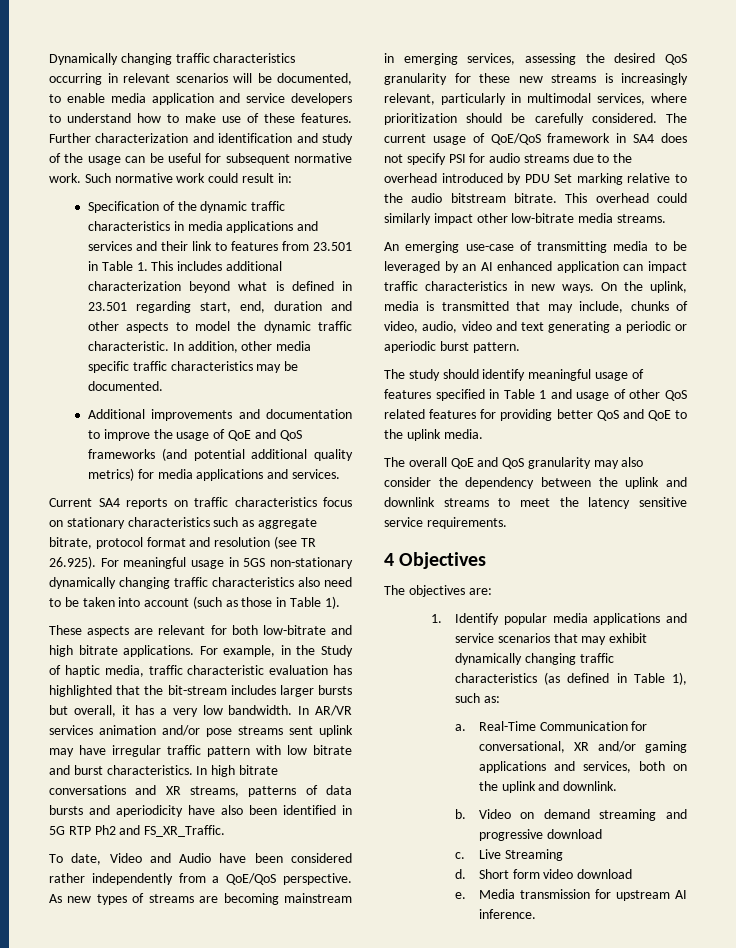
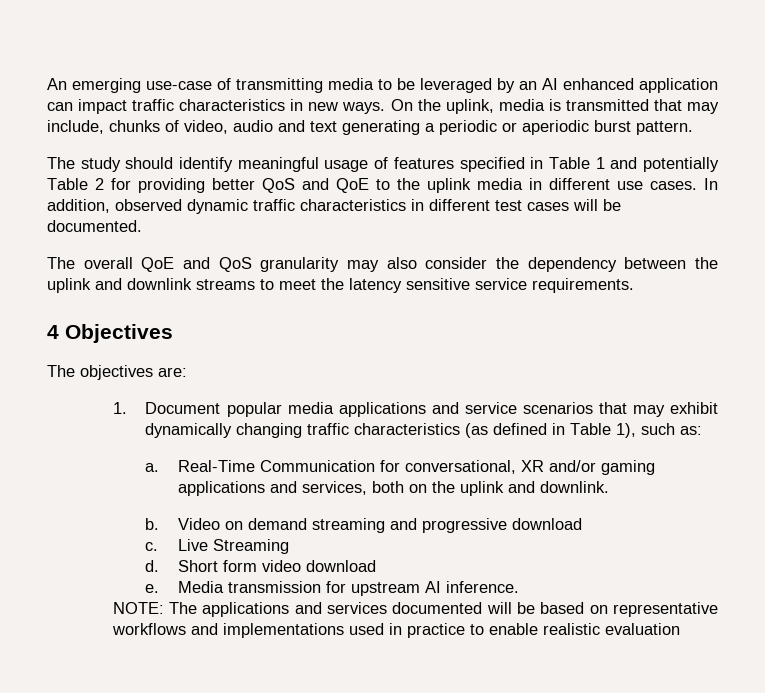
- Dynamically changing traffic characteristics occurring in relevant scenarios will be documented, to enable media application and service developers to understand how to make use of these features. Further characterization and identification and study of the usage can be useful for subsequent normative work. Such normative work could result in:
- Specification of the dynamic traffic characteristics in media applications and services and their link to features from 23.501 in Table 1. This includes additional characterization beyond what is defined in 23.501 regarding start, end, duration and other aspects to model the dynamic traffic characteristic. In addition, other media specific traffic characteristics may be documented.
- Additional improvements and documentation to improve the usage of QoE and QoS frameworks (and potential additional quality metrics) for media applications and services.
- Current SA4 reports on traffic characteristics focus on stationary characteristics such as aggregate bitrate, protocol format and resolution (see TR 26.925). For meaningful usage in 5GS non-stationary dynamically changing traffic characteristics also need to be taken into account (such as those in Table 1).
- These aspects are relevant for both low-bitrate and high bitrate applications. For example, in the Study of haptic media, traffic characteristic evaluation has highlighted that the bit-stream includes larger bursts but overall, it has a very low bandwidth. In AR/VR services animation and/or pose streams sent uplink may have irregular traffic pattern with low bitrate and burst characteristics. In high bitrate conversations and XR streams, patterns of data bursts and aperiodicity have also been identified in 5G RTP Ph2 and FS_XR_Traffic.
- To date, Video and Audio have been considered rather independently from a QoE/QoS perspective. As new types of streams are becoming mainstream in emerging services, assessing the desired QoS granularity for these new streams is increasingly relevant, particularly in multimodal services, where prioritization should be carefully considered. The current usage of QoE/QoS framework in SA4 does not specify PSI for audio streams due to the overhead introduced by PDU Set marking relative to the audio bitstream bitrate. This overhead could similarly impact other low-bitrate media streams.
- On the uplink, media is transmitted that may include, chunks of video, audio, video and text generating a periodic or aperiodic burst pattern.
+ On the uplink, media is transmitted that may include, chunks of video, audio and text generating a periodic or aperiodic burst pattern.
- The study should identify meaningful usage of features specified in Table 1 and usage of other QoS related features for providing better QoS and QoE to the uplink media.
+ The study should identify meaningful usage of features specified in Table 1 and potentially Table 2 for providing better QoS and QoE to the uplink media in different use cases. In addition, observed dynamic traffic characteristics in different test cases will be documented.
- 1. Identify popular media applications and service scenarios that may exhibit dynamically changing traffic characteristics (as defined in Table 1), such as:
+ 1. Document popular media applications and service scenarios that may exhibit dynamically changing traffic characteristics (as defined in Table 1), such as:
+ NOTE: The applications and services documented will be based on representative workflows and implementations used in practice to enable realistic evaluation

